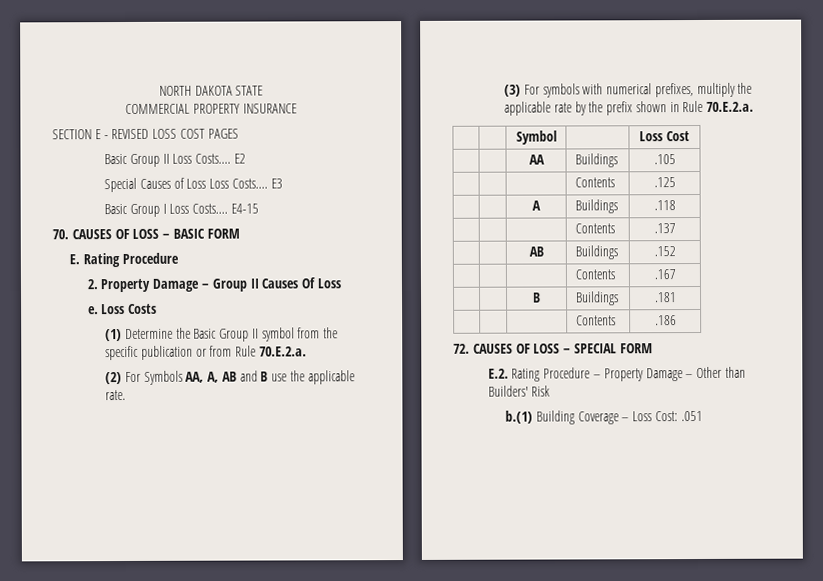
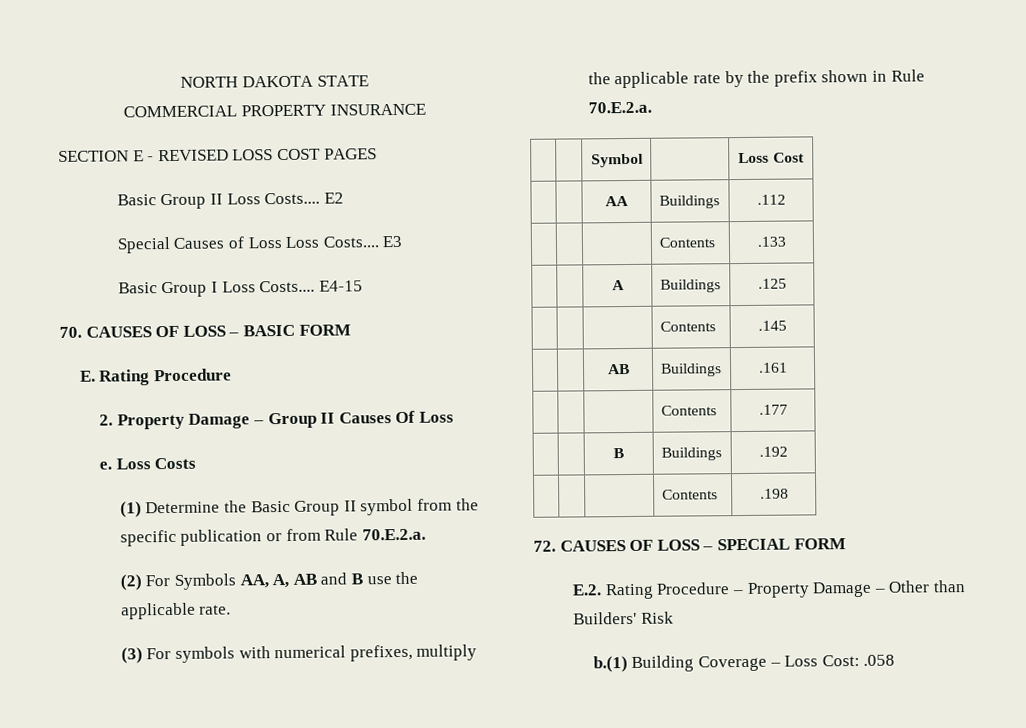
- | | AA | Buildings | .105
- | | | Contents | .125
+ | | AA | Buildings | .112
+ | | | Contents | .133
- | | A | Buildings | .118
- | | | Contents | .137
+ | | A | Buildings | .125
+ | | | Contents | .145
- | | AB | Buildings | .152
- | | | Contents | .167
+ | | AB | Buildings | .161
+ | | | Contents | .177
- | | B | Buildings | .181
- | | | Contents | .186
+ | | B | Buildings | .192
+ | | | Contents | .198
- b.(1) Building Coverage – Loss Cost: .051
+ b.(1) Building Coverage – Loss Cost: .058

